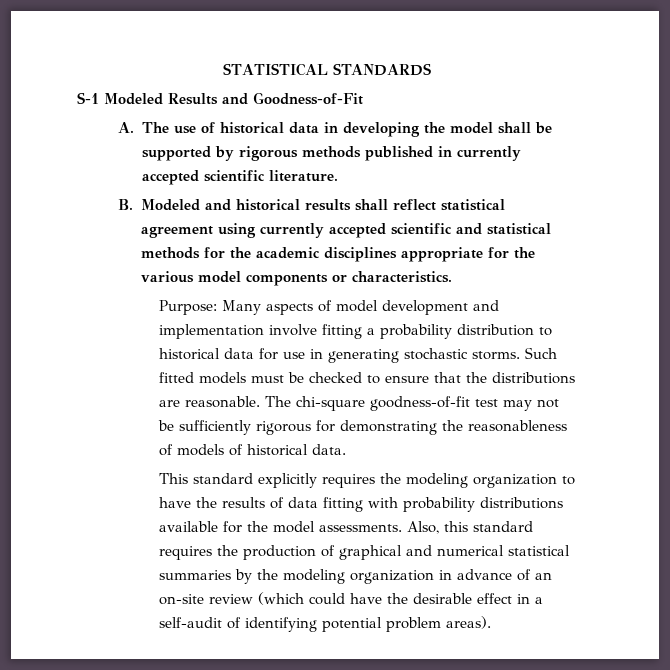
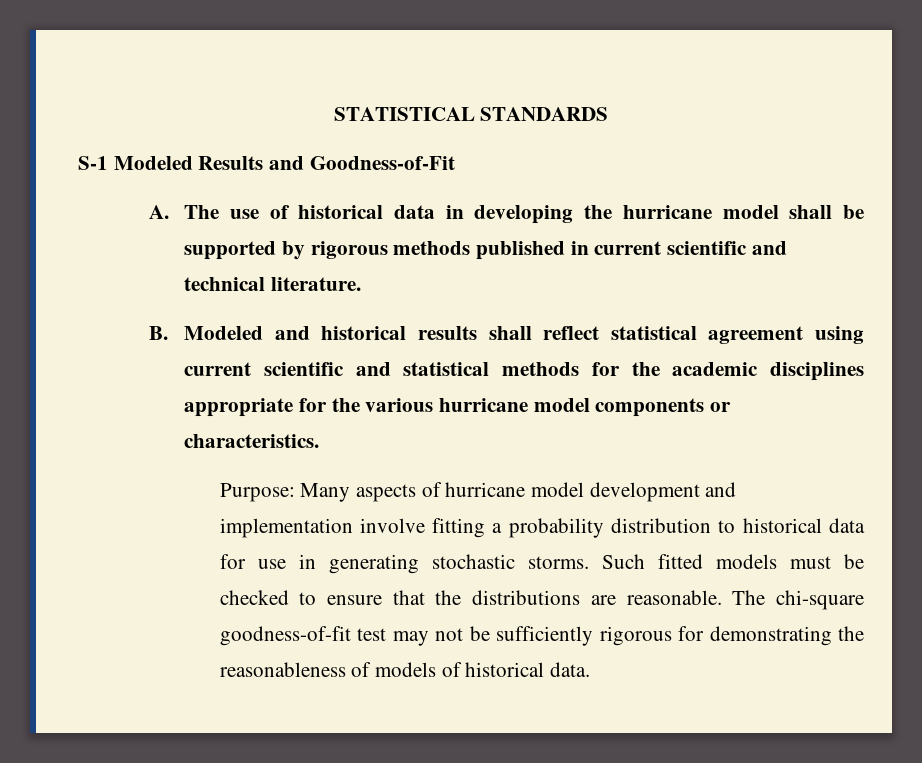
- A. The use of historical data in developing the model shall be supported by rigorous methods published in currently accepted scientific literature.
+ A. The use of historical data in developing the hurricane model shall be supported by rigorous methods published in current scientific and technical literature.
- B. Modeled and historical results shall reflect statistical agreement using currently accepted scientific and statistical methods for the academic disciplines appropriate for the various model components or characteristics.
+ B. Modeled and historical results shall reflect statistical agreement using current scientific and statistical methods for the academic disciplines appropriate for the various hurricane model components or characteristics.
- Purpose: Many aspects of model development and implementation involve fitting a probability distribution to historical data for use in generating stochastic storms.
+ Purpose: Many aspects of hurricane model development and implementation involve fitting a probability distribution to historical data for use in generating stochastic storms.
- This standard explicitly requires the modeling organization to have the results of data fitting with probability distributions available for the model assessments. Also, this standard requires the production of graphical and numerical statistical summaries by the modeling organization in advance of an on-site review (which could have the desirable effect in a self-audit of identifying potential problem areas).

